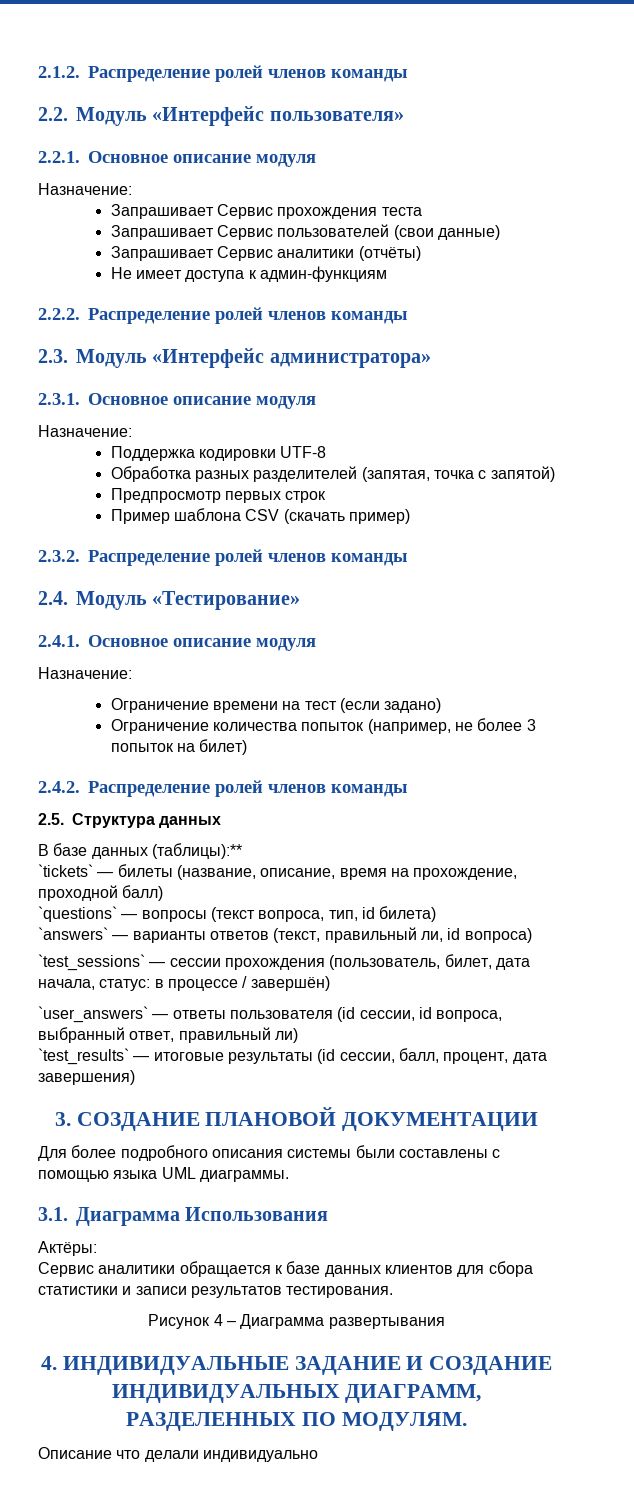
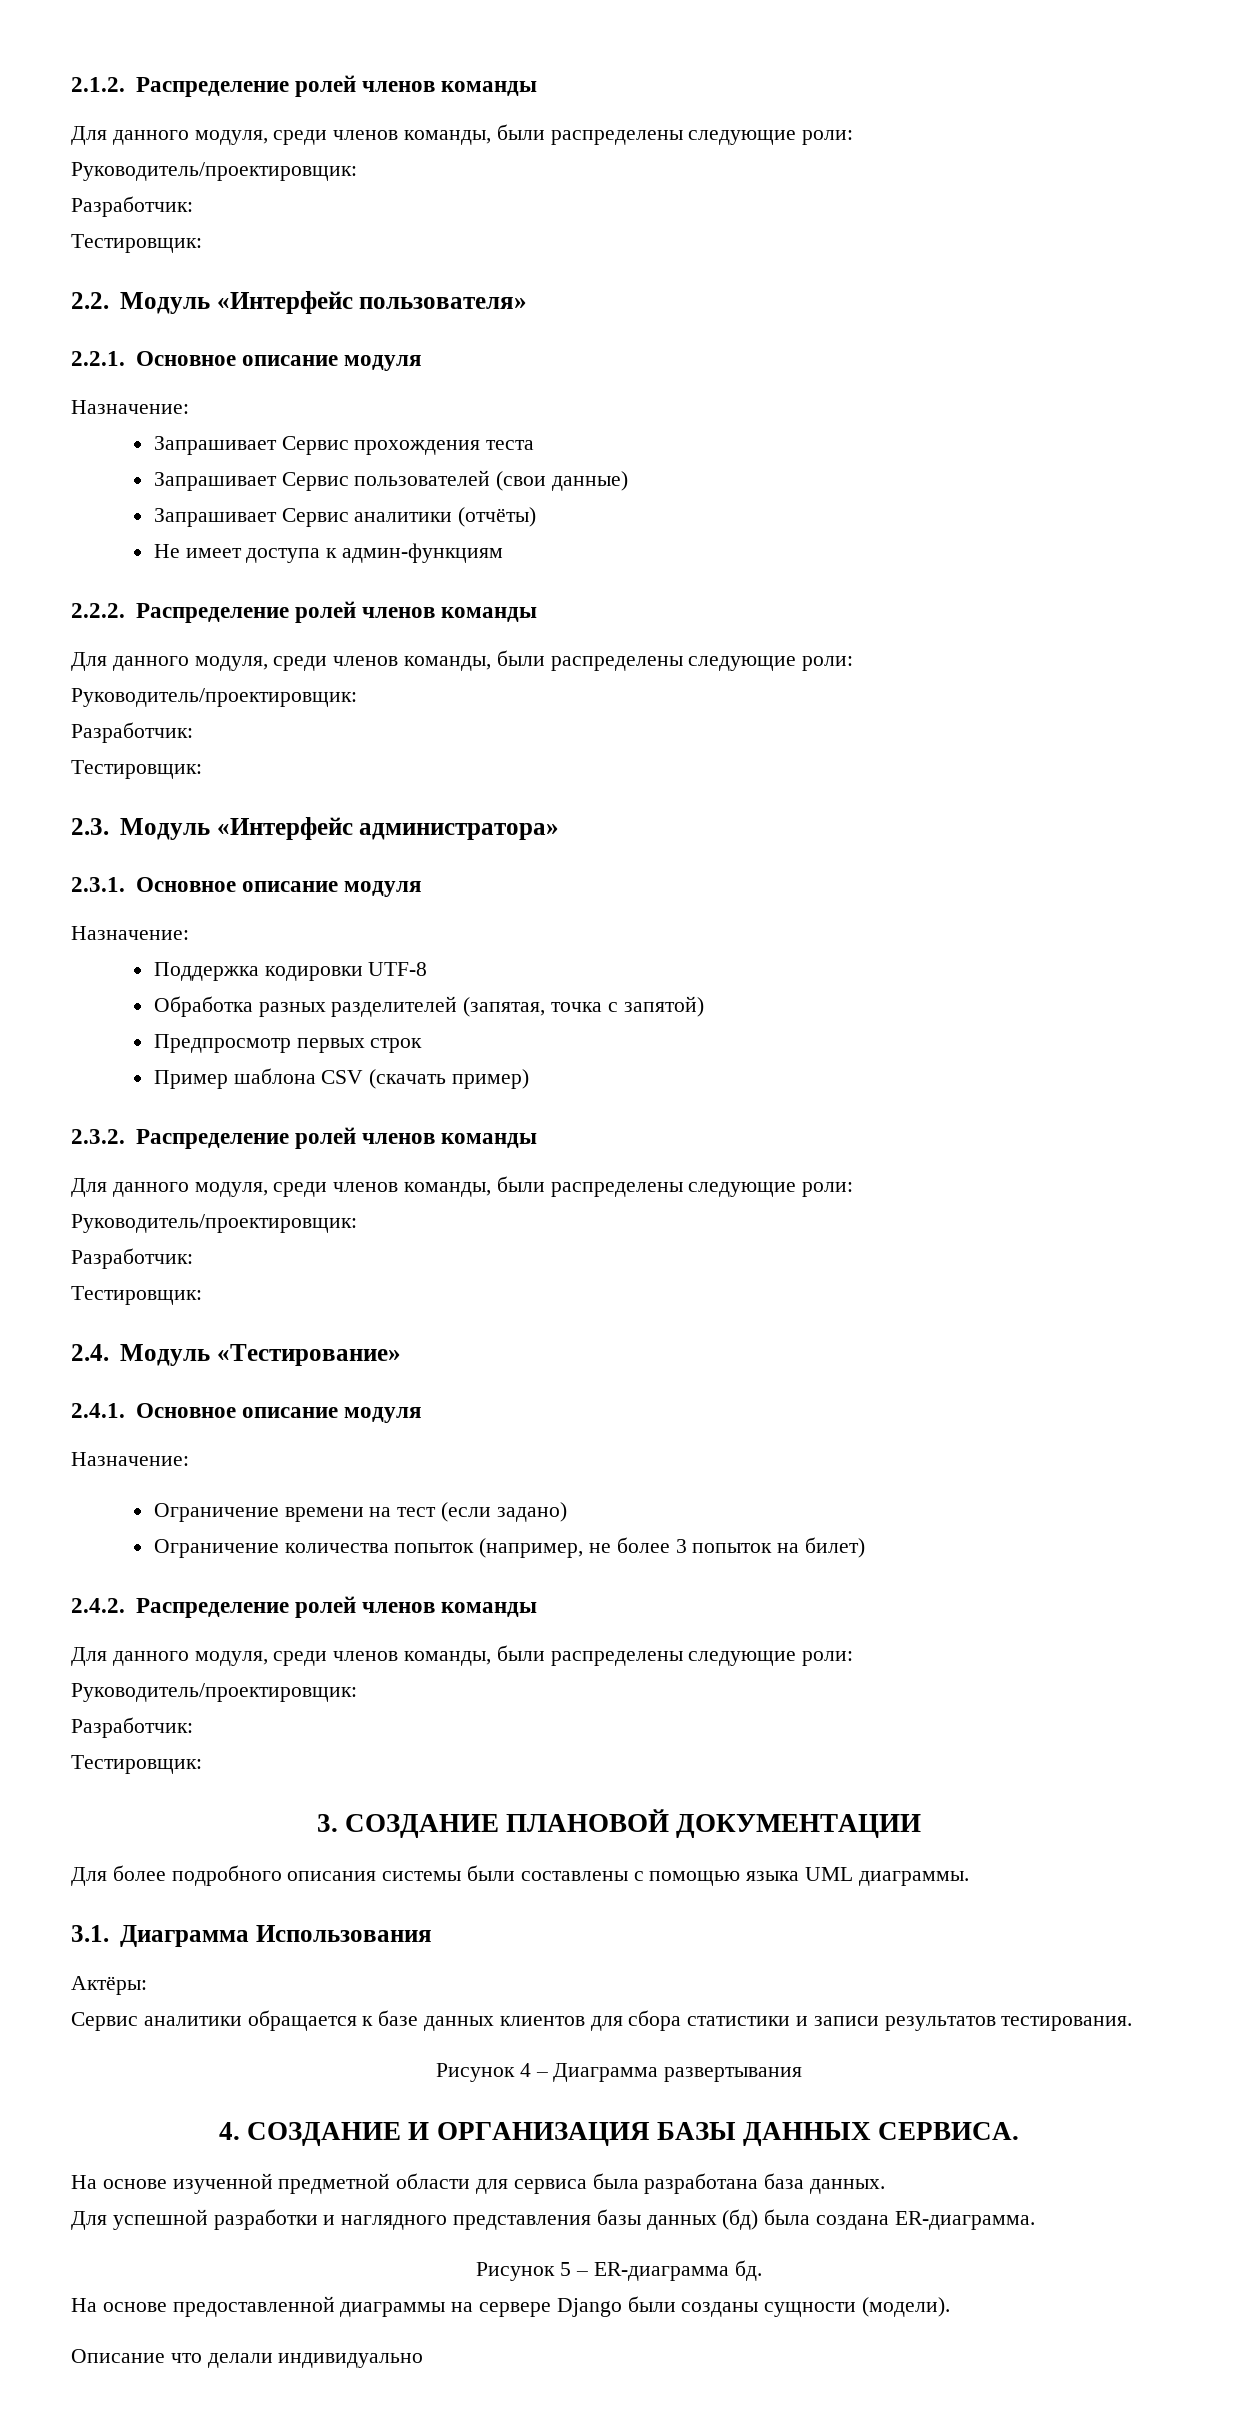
  2.1.2. Распределение ролей членов команды
+ Для данного модуля, среди членов команды, были распределены следующие роли:
+ Руководитель/проектировщик:
+ Разработчик:
+ Тестировщик:
  2.2.2. Распределение ролей членов команды
+ Для данного модуля, среди членов команды, были распределены следующие роли:
+ Руководитель/проектировщик:
+ Разработчик:
+ Тестировщик:
  2.3.2. Распределение ролей членов команды
+ Для данного модуля, среди членов команды, были распределены следующие роли:
+ Руководитель/проектировщик:
+ Разработчик:
+ Тестировщик:
  2.4.2. Распределение ролей членов команды
- 2.5. Структура данных
- В базе данных (таблицы):**
- `tickets` — билеты (название, описание, время на прохождение, проходной балл)
- `questions` — вопросы (текст вопроса, тип, id билета)
- `answers` — варианты ответов (текст, правильный ли, id вопроса)
- `test_sessions` — сессии прохождения (пользователь, билет, дата начала, статус: в процессе / завершён)
- `user_answers` — ответы пользователя (id сессии, id вопроса, выбранный ответ, правильный ли)
- `test_results` — итоговые результаты (id сессии, балл, процент, дата завершения)
+ Для данного модуля, среди членов команды, были распределены следующие роли:
+ Руководитель/проектировщик:
+ Разработчик:
+ Тестировщик:
- 4. ИНДИВИДУАЛЬНЫЕ ЗАДАНИЕ И СОЗДАНИЕ ИНДИВИДУАЛЬНЫХ ДИАГРАММ, РАЗДЕЛЕННЫХ ПО МОДУЛЯМ.
+ 4. СОЗДАНИЕ И ОРГАНИЗАЦИЯ БАЗЫ ДАННЫХ СЕРВИСА.
+ На основе изученной предметной области для сервиса была разработана база данных.
+ Для успешной разработки и наглядного представления базы данных (бд) была создана ER-диаграмма.
+ Рисунок 5 – ER-диаграмма бд.
+ На основе предоставленной диаграммы на сервере Django были созданы сущности (модели).

